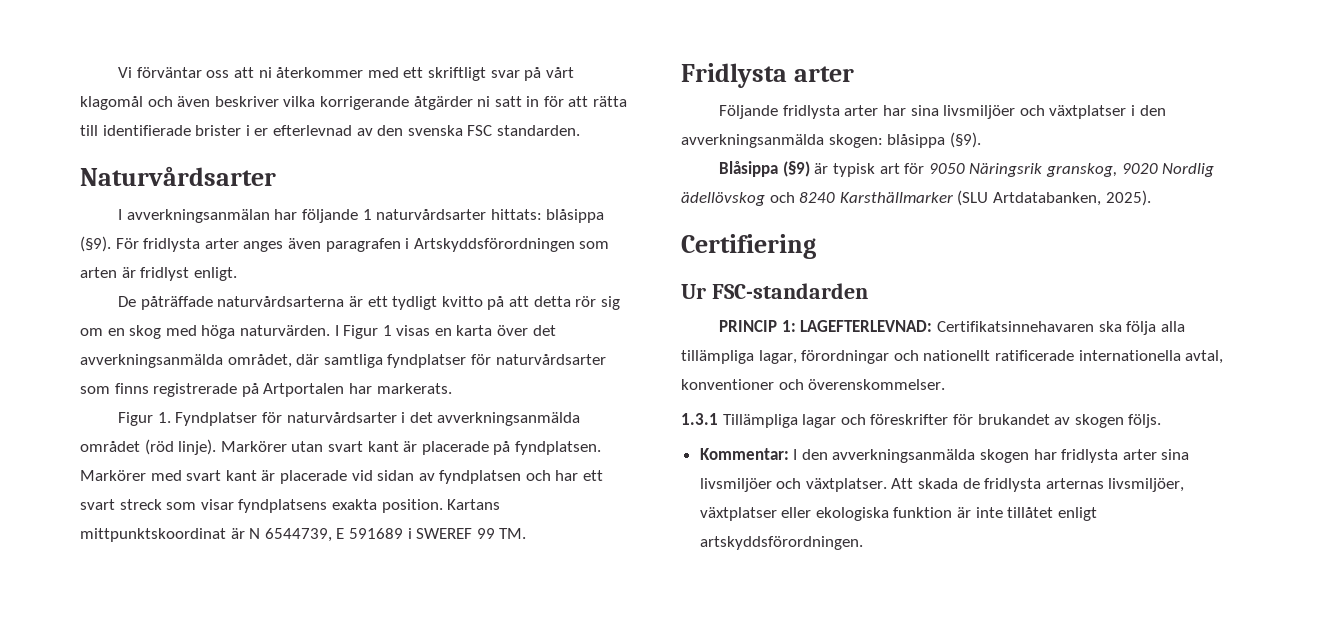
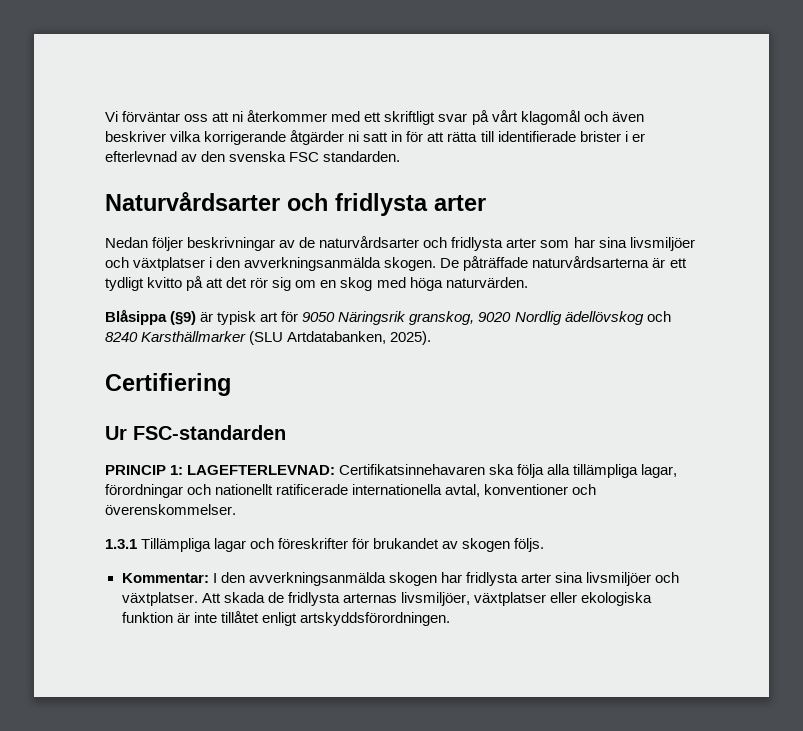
- Naturvårdsarter
- I avverkningsanmälan har följande 1 naturvårdsarter hittats: blåsippa (§9). För fridlysta arter anges även paragrafen i Artskyddsförordningen som arten är fridlyst enligt.
- De påträffade naturvårdsarterna är ett tydligt kvitto på att detta rör sig om en skog med höga naturvärden. I Figur 1 visas en karta över det avverkningsanmälda området, där samtliga fyndplatser för naturvårdsarter som finns registrerade på Artportalen har markerats.
- Figur 1. Fyndplatser för naturvårdsarter i det avverkningsanmälda området (röd linje). Markörer utan svart kant är placerade på fyndplatsen. Markörer med svart kant är placerade vid sidan av fyndplatsen och har ett svart streck som visar fyndplatsens exakta position. Kartans mittpunktskoordinat är N 6544739, E 591689 i SWEREF 99 TM.
- Fridlysta arter
- Följande fridlysta arter har sina livsmiljöer och växtplatser i den avverkningsanmälda skogen: blåsippa (§9).
+ Naturvårdsarter och fridlysta arter
+ Nedan följer beskrivningar av de naturvårdsarter och fridlysta arter som har sina livsmiljöer och växtplatser i den avverkningsanmälda skogen. De påträffade naturvårdsarterna är ett tydligt kvitto på att det rör sig om en skog med höga naturvärden.

